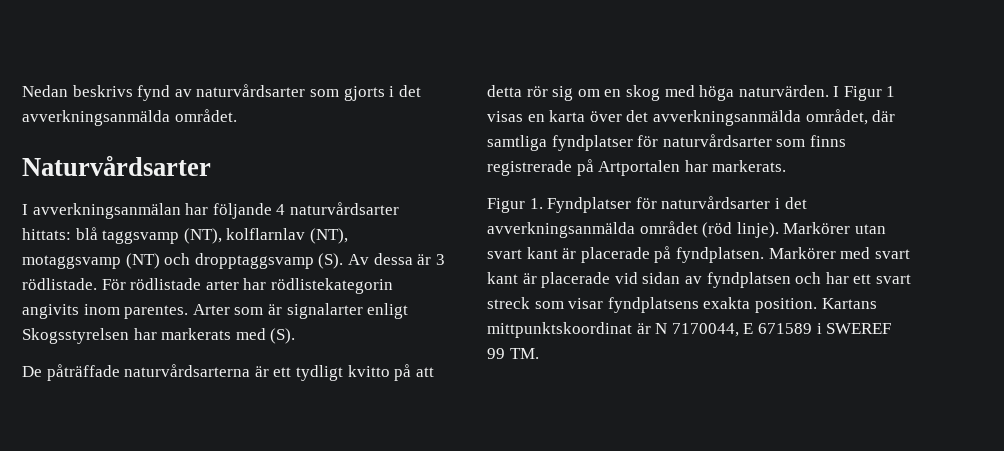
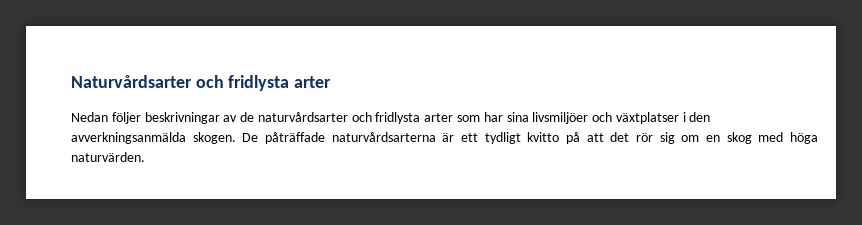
- Nedan beskrivs fynd av naturvårdsarter som gjorts i det avverkningsanmälda området.
- Naturvårdsarter
- I avverkningsanmälan har följande 4 naturvårdsarter hittats: blå taggsvamp (NT), kolflarnlav (NT), motaggsvamp (NT) och dropptaggsvamp (S). Av dessa är 3 rödlistade. För rödlistade arter har rödlistekategorin angivits inom parentes. Arter som är signalarter enligt Skogsstyrelsen har markerats med (S).
- De påträffade naturvårdsarterna är ett tydligt kvitto på att detta rör sig om en skog med höga naturvärden. I Figur 1 visas en karta över det avverkningsanmälda området, där samtliga fyndplatser för naturvårdsarter som finns registrerade på Artportalen har markerats.
- Figur 1. Fyndplatser för naturvårdsarter i det avverkningsanmälda området (röd linje). Markörer utan svart kant är placerade på fyndplatsen. Markörer med svart kant är placerade vid sidan av fyndplatsen och har ett svart streck som visar fyndplatsens exakta position. Kartans mittpunktskoordinat är N 7170044, E 671589 i SWEREF 99 TM.
+ Naturvårdsarter och fridlysta arter
+ Nedan följer beskrivningar av de naturvårdsarter och fridlysta arter som har sina livsmiljöer och växtplatser i den avverkningsanmälda skogen. De påträffade naturvårdsarterna är ett tydligt kvitto på att det rör sig om en skog med höga naturvärden.

